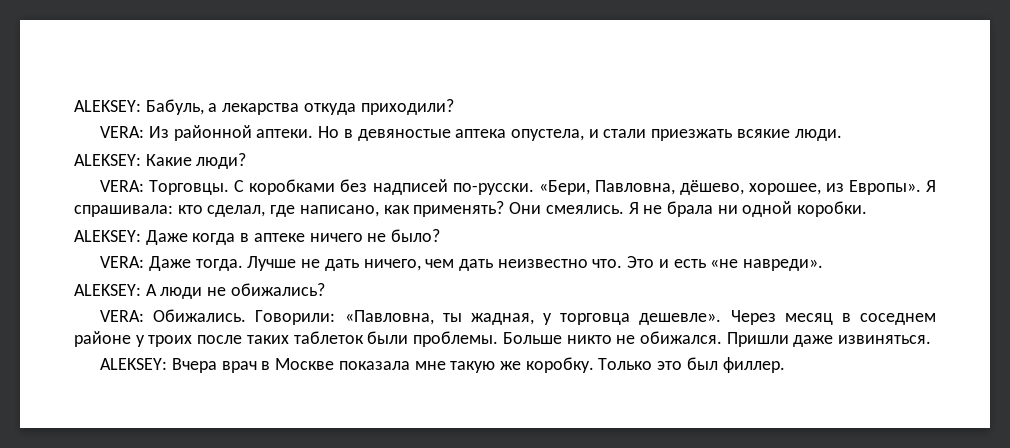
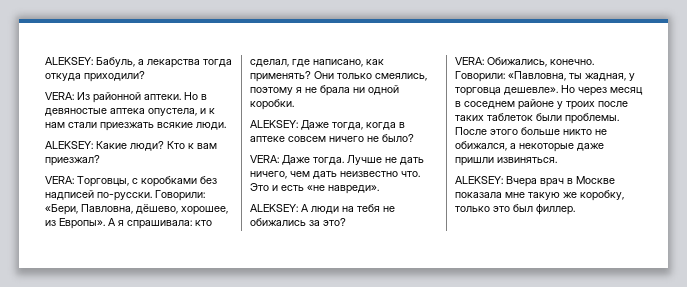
- ALEKSEY: Бабуль, а лекарства откуда приходили?
+ ALEKSEY: Бабуль, а лекарства тогда откуда приходили?
- Но в девяностые аптека опустела, и стали приезжать всякие люди.
+ Но в девяностые аптека опустела, и к нам стали приезжать всякие люди.
- ALEKSEY: Какие люди?
- VERA: Торговцы. С коробками без надписей по-русски.
+ ALEKSEY: Какие люди? Кто к вам приезжал?
+ VERA: Торговцы, с коробками без надписей по-русски.
- «Бери, Павловна, дёшево, хорошее, из Европы».
+ Говорили: «Бери, Павловна, дёшево, хорошее, из Европы».
- Я спрашивала: кто сделал, где написано, как применять?
+ А я спрашивала: кто сделал, где написано, как применять?
- Они смеялись. Я не брала ни одной коробки.
+ Они только смеялись, поэтому я не брала ни одной коробки.
- ALEKSEY: Даже когда в аптеке ничего не было?
+ ALEKSEY: Даже тогда, когда в аптеке совсем ничего не было?
- ALEKSEY: А люди не обижались?
- VERA: Обижались.
+ ALEKSEY: А люди на тебя не обижались за это?
+ VERA: Обижались, конечно.
- Через месяц в соседнем районе у троих после таких таблеток были проблемы.
+ Но через месяц в соседнем районе у троих после таких таблеток были проблемы.
- Больше никто не обижался. Пришли даже извиняться.
+ После этого больше никто не обижался, а некоторые даже пришли извиняться.
- ALEKSEY: Вчера врач в Москве показала мне такую же коробку. Только это был филлер.
+ ALEKSEY: Вчера врач в Москве показала мне такую же коробку, только это был филлер.

